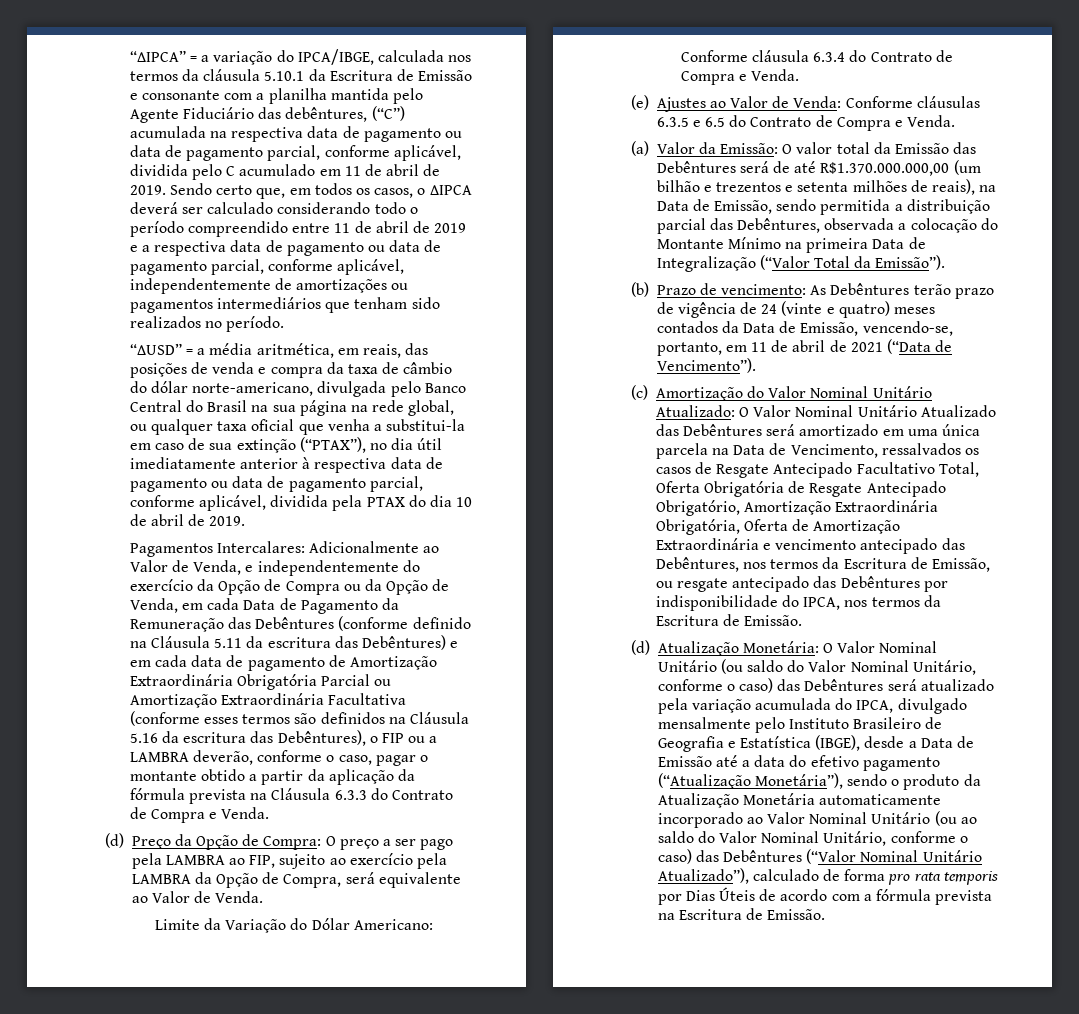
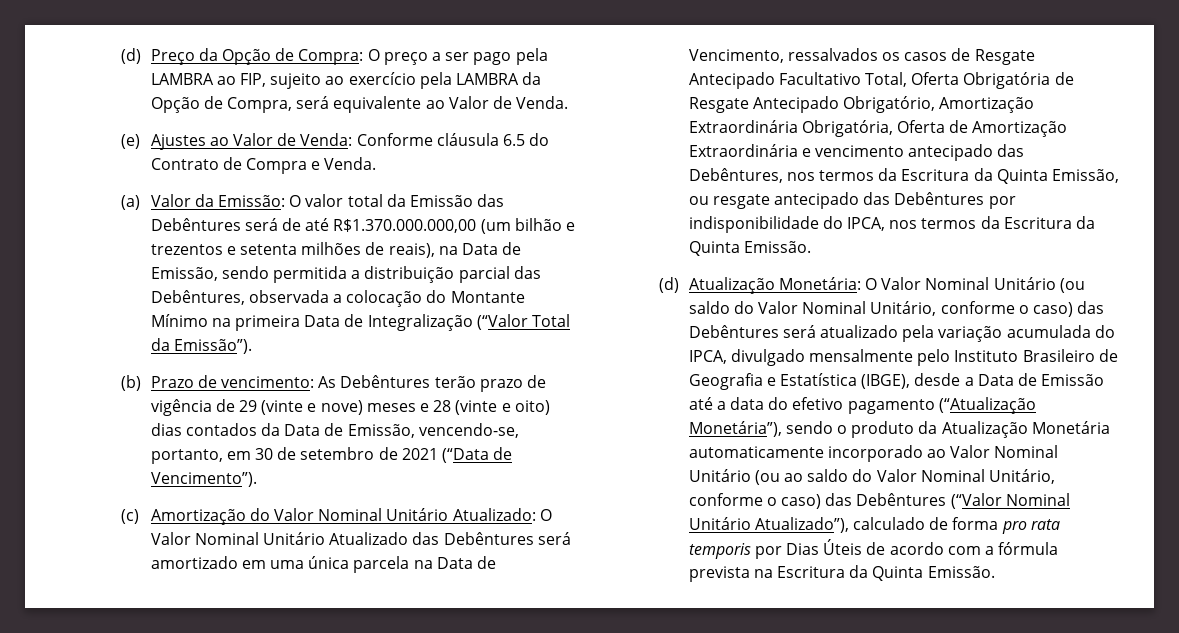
- “∆IPCA” = a variação do IPCA/IBGE, calculada nos termos da cláusula 5.10.1 da Escritura de Emissão e consonante com a planilha mantida pelo Agente Fiduciário das debêntures, (“C”) acumulada na respectiva data de pagamento ou data de pagamento parcial, conforme aplicável, dividida pelo C acumulado em 11 de abril de 2019. Sendo certo que, em todos os casos, o ∆IPCA deverá ser calculado considerando todo o período compreendido entre 11 de abril de 2019 e a respectiva data de pagamento ou data de pagamento parcial, conforme aplicável, independentemente de amortizações ou pagamentos intermediários que tenham sido realizados no período.
- “∆USD” = a média aritmética, em reais, das posições de venda e compra da taxa de câmbio do dólar norte-americano, divulgada pelo Banco Central do Brasil na sua página na rede global, ou qualquer taxa oficial que venha a substitui-la em caso de sua extinção (“PTAX”), no dia útil imediatamente anterior à respectiva data de pagamento ou data de pagamento parcial, conforme aplicável, dividida pela PTAX do dia 10 de abril de 2019.
- Pagamentos Intercalares: Adicionalmente ao Valor de Venda, e independentemente do exercício da Opção de Compra ou da Opção de Venda, em cada Data de Pagamento da Remuneração das Debêntures (conforme definido na Cláusula 5.11 da escritura das Debêntures) e em cada data de pagamento de Amortização Extraordinária Obrigatória Parcial ou Amortização Extraordinária Facultativa (conforme esses termos são definidos na Cláusula 5.16 da escritura das Debêntures), o FIP ou a LAMBRA deverão, conforme o caso, pagar o montante obtido a partir da aplicação da fórmula prevista na Cláusula 6.3.3 do Contrato de Compra e Venda.
- Limite da Variação do Dólar Americano: Conforme cláusula 6.3.4 do Contrato de Compra e Venda.
- (e) Ajustes ao Valor de Venda: Conforme cláusulas 6.3.5 e 6.5 do Contrato de Compra e Venda.
+ (e) Ajustes ao Valor de Venda: Conforme cláusula 6.5 do Contrato de Compra e Venda.
- (b) Prazo de vencimento: As Debêntures terão prazo de vigência de 24 (vinte e quatro) meses contados da Data de Emissão, vencendo-se, portanto, em 11 de abril de 2021 (“Data de Vencimento”).
+ (b) Prazo de vencimento: As Debêntures terão prazo de vigência de 29 (vinte e nove) meses e 28 (vinte e oito) dias contados da Data de Emissão, vencendo-se, portanto, em 30 de setembro de 2021 (“Data de Vencimento”).
- O Valor Nominal Unitário Atualizado das Debêntures será amortizado em uma única parcela na Data de Vencimento, ressalvados os casos de Resgate Antecipado Facultativo Total, Oferta Obrigatória de Resgate Antecipado Obrigatório, Amortização Extraordinária Obrigatória, Oferta de Amortização Extraordinária e vencimento antecipado das Debêntures, nos termos da Escritura de Emissão, ou resgate antecipado das Debêntures por indisponibilidade do IPCA, nos termos da Escritura de Emissão.
+ O Valor Nominal Unitário Atualizado das Debêntures será amortizado em uma única parcela na Data de Vencimento, ressalvados os casos de Resgate Antecipado Facultativo Total, Oferta Obrigatória de Resgate Antecipado Obrigatório, Amortização Extraordinária Obrigatória, Oferta de Amortização Extraordinária e vencimento antecipado das Debêntures, nos termos da Escritura da Quinta Emissão, ou resgate antecipado das Debêntures por indisponibilidade do IPCA, nos termos da Escritura da Quinta Emissão.
- O Valor Nominal Unitário (ou saldo do Valor Nominal Unitário, conforme o caso) das Debêntures será atualizado pela variação acumulada do IPCA, divulgado mensalmente pelo Instituto Brasileiro de Geografia e Estatística (IBGE), desde a Data de Emissão até a data do efetivo pagamento (“Atualização Monetária”), sendo o produto da Atualização Monetária automaticamente incorporado ao Valor Nominal Unitário (ou ao saldo do Valor Nominal Unitário, conforme o caso) das Debêntures (“Valor Nominal Unitário Atualizado”), calculado de forma pro rata temporis por Dias Úteis de acordo com a fórmula prevista na Escritura de Emissão.
+ O Valor Nominal Unitário (ou saldo do Valor Nominal Unitário, conforme o caso) das Debêntures será atualizado pela variação acumulada do IPCA, divulgado mensalmente pelo Instituto Brasileiro de Geografia e Estatística (IBGE), desde a Data de Emissão até a data do efetivo pagamento (“Atualização Monetária”), sendo o produto da Atualização Monetária automaticamente incorporado ao Valor Nominal Unitário (ou ao saldo do Valor Nominal Unitário, conforme o caso) das Debêntures (“Valor Nominal Unitário Atualizado”), calculado de forma pro rata temporis por Dias Úteis de acordo com a fórmula prevista na Escritura da Quinta Emissão.

